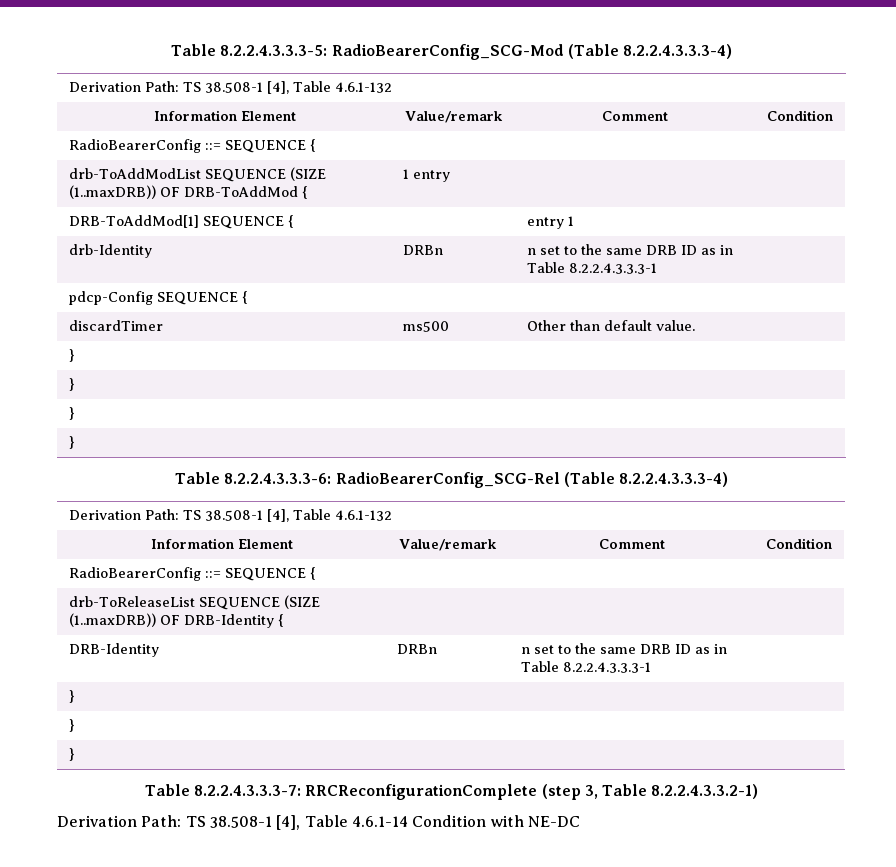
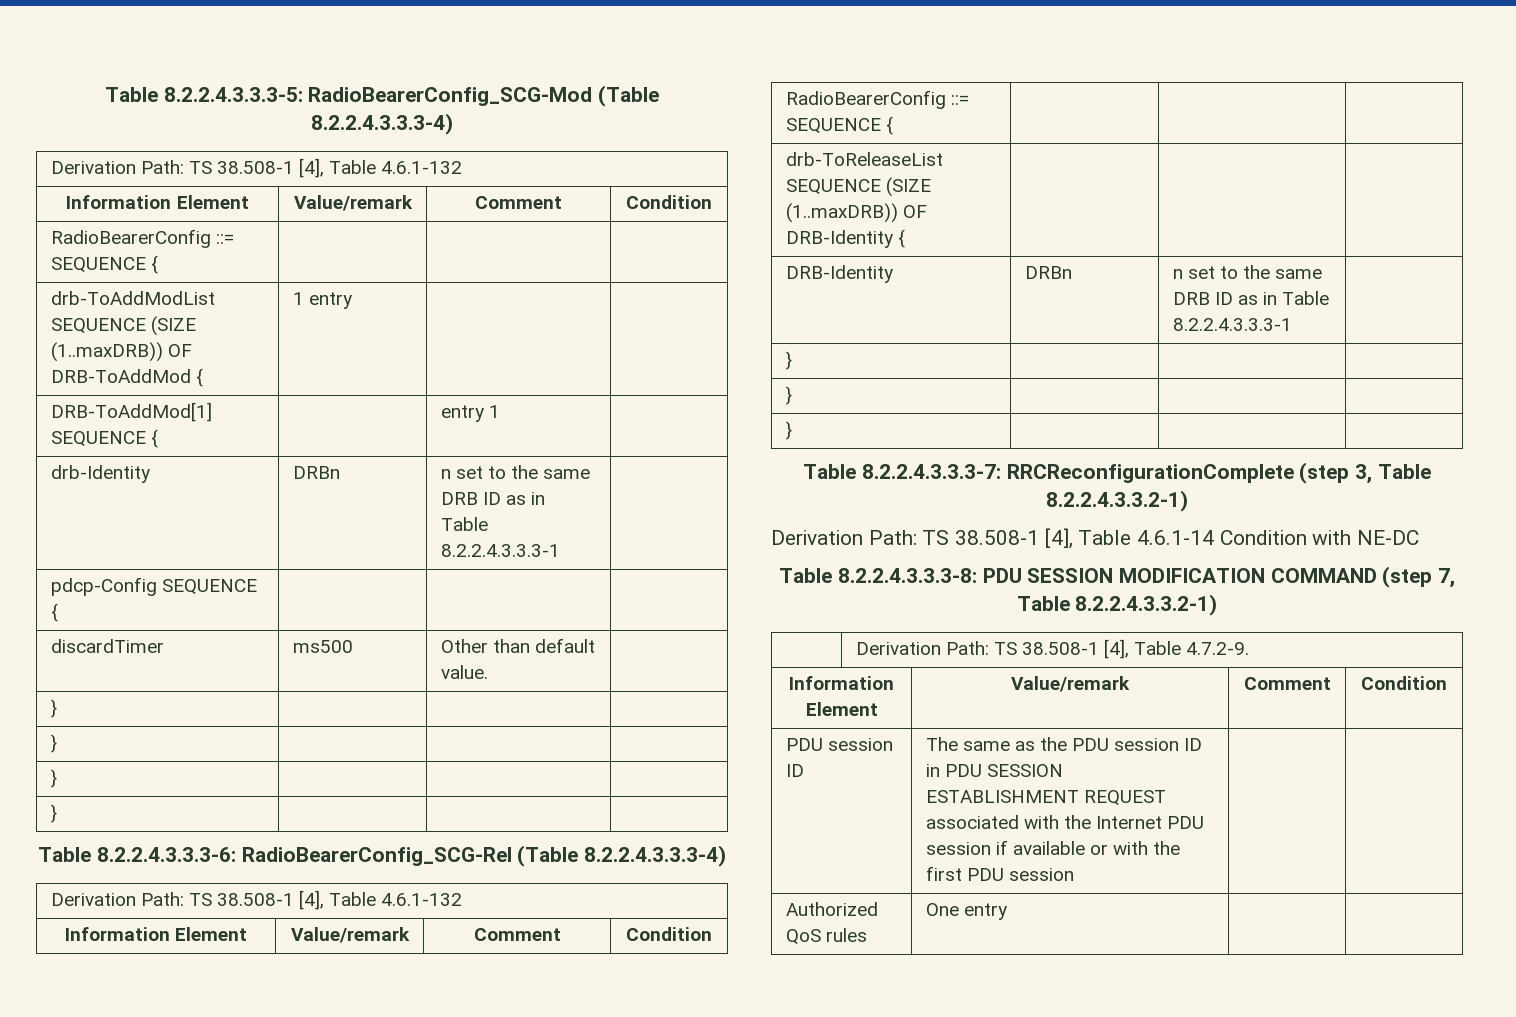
+ Table 8.2.2.4.3.3.3-8: PDU SESSION MODIFICATION COMMAND (step 7, Table 8.2.2.4.3.3.2-1)
+ | Derivation Path: TS 38.508-1 [4], Table 4.7.2-9.
+ Information Element | Value/remark | Comment | Condition
+ PDU session ID | The same as the PDU session ID in PDU SESSION ESTABLISHMENT REQUEST associated with the Internet PDU session if available or with the first PDU session | |
+ Authorized QoS rules | One entry | |

